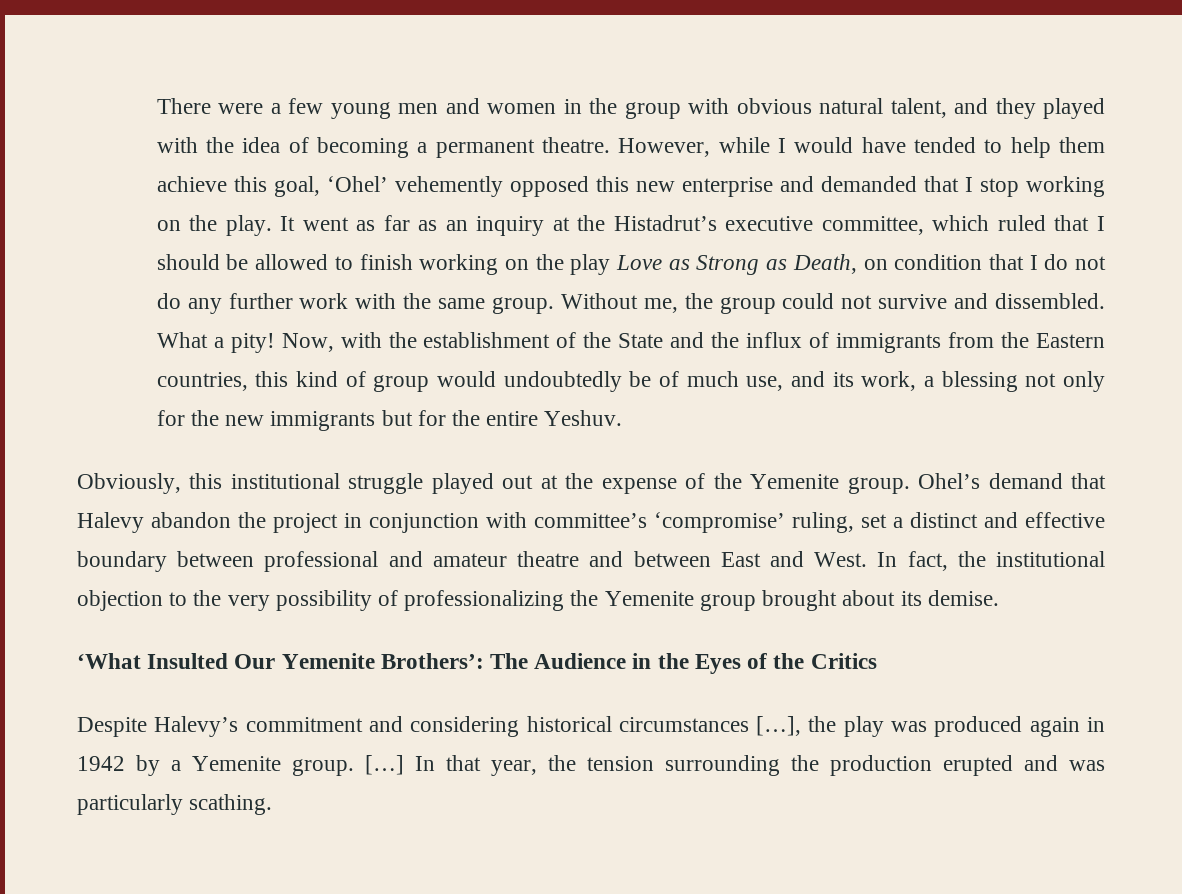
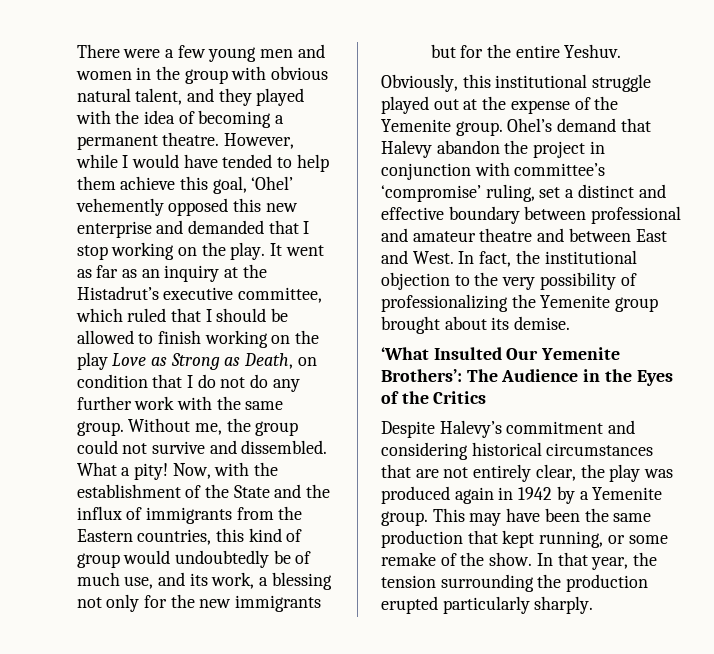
- Despite Halevy’s commitment and considering historical circumstances […], the play was produced again in 1942 by a Yemenite group.
+ Despite Halevy’s commitment and considering historical circumstances that are not entirely clear, the play was produced again in 1942 by a Yemenite group.
- […]
+ This may have been the same production that kept running, or some remake of the show.
- In that year, the tension surrounding the production erupted and was particularly scathing.
+ In that year, the tension surrounding the production erupted particularly sharply.

